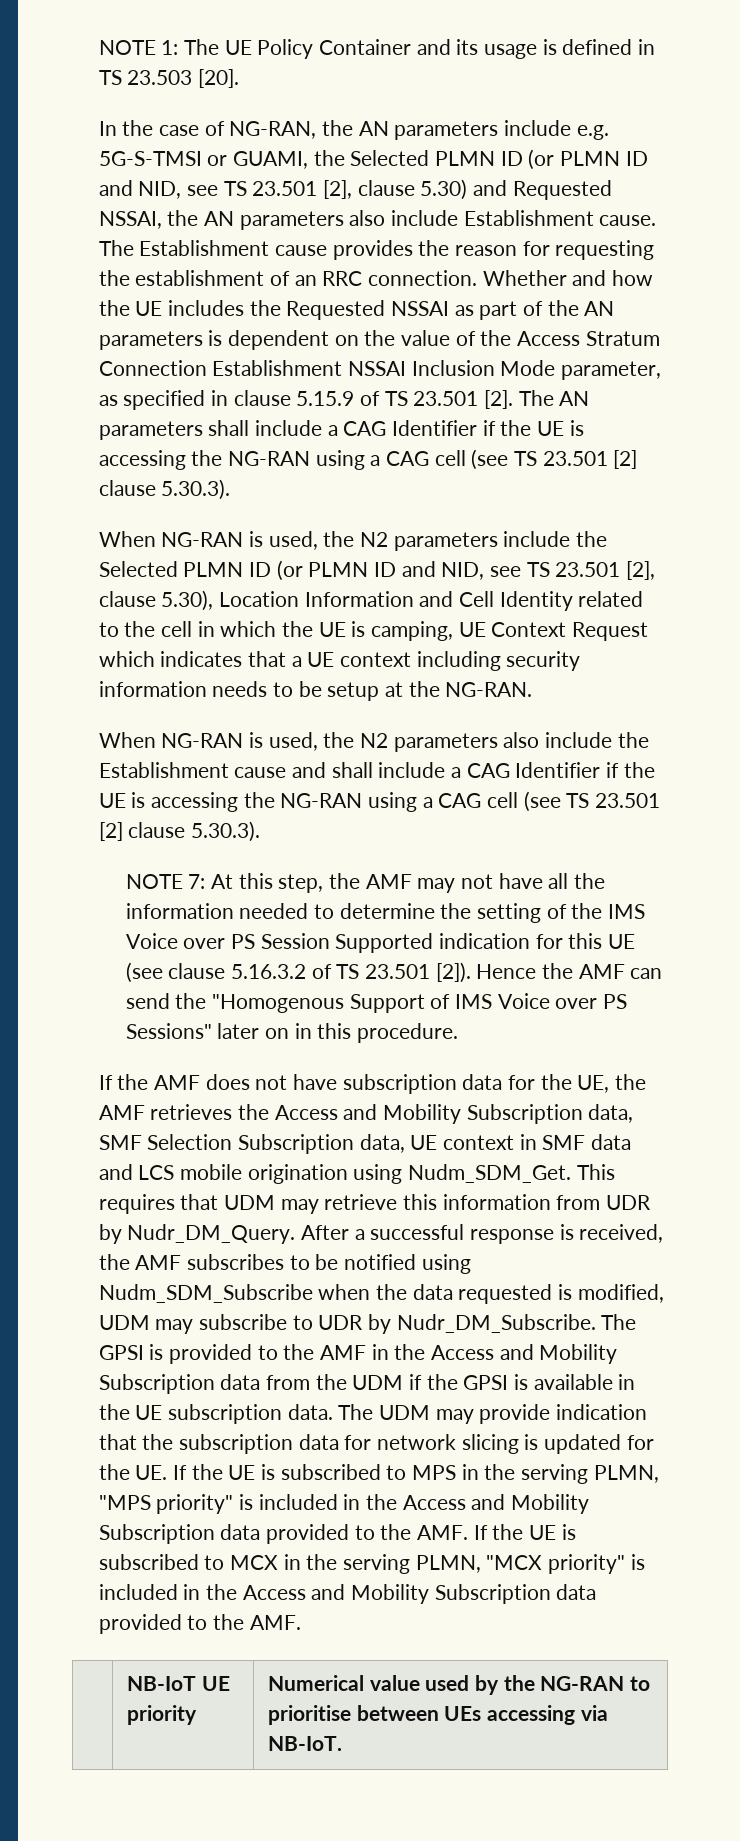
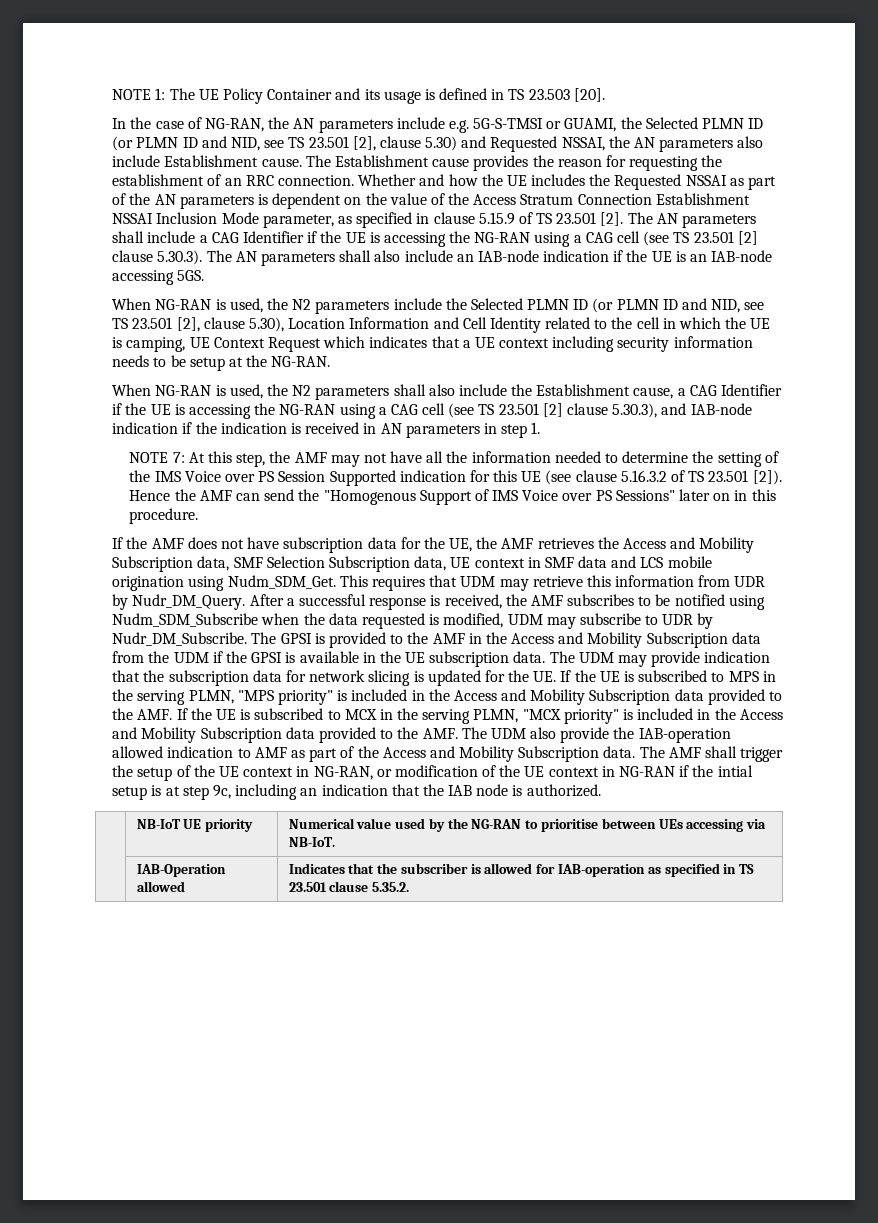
- The AN parameters shall include a CAG Identifier if the UE is accessing the NG-RAN using a CAG cell (see TS 23.501 [2] clause 5.30.3).
+ The AN parameters shall include a CAG Identifier if the UE is accessing the NG-RAN using a CAG cell (see TS 23.501 [2] clause 5.30.3). The AN parameters shall also include an IAB-node indication if the UE is an IAB-node accessing 5GS.
- When NG-RAN is used, the N2 parameters also include the Establishment cause and shall include a CAG Identifier if the UE is accessing the NG-RAN using a CAG cell (see TS 23.501 [2] clause 5.30.3).
+ When NG-RAN is used, the N2 parameters shall also include the Establishment cause, a CAG Identifier if the UE is accessing the NG-RAN using a CAG cell (see TS 23.501 [2] clause 5.30.3), and IAB-node indication if the indication is received in AN parameters in step 1.
- The UDM may provide indication that the subscription data for network slicing is updated for the UE. If the UE is subscribed to MPS in the serving PLMN, "MPS priority" is included in the Access and Mobility Subscription data provided to the AMF. If the UE is subscribed to MCX in the serving PLMN, "MCX priority" is included in the Access and Mobility Subscription data provided to the AMF.
+ The UDM may provide indication that the subscription data for network slicing is updated for the UE. If the UE is subscribed to MPS in the serving PLMN, "MPS priority" is included in the Access and Mobility Subscription data provided to the AMF. If the UE is subscribed to MCX in the serving PLMN, "MCX priority" is included in the Access and Mobility Subscription data provided to the AMF. The UDM also provide the IAB-operation allowed indication to AMF as part of the Access and Mobility Subscription data. The AMF shall trigger the setup of the UE context in NG-RAN, or modification of the UE context in NG-RAN if the intial setup is at step 9c, including an indication that the IAB node is authorized.
+ | IAB-Operation allowed | Indicates that the subscriber is allowed for IAB-operation as specified in TS 23.501 clause 5.35.2.

